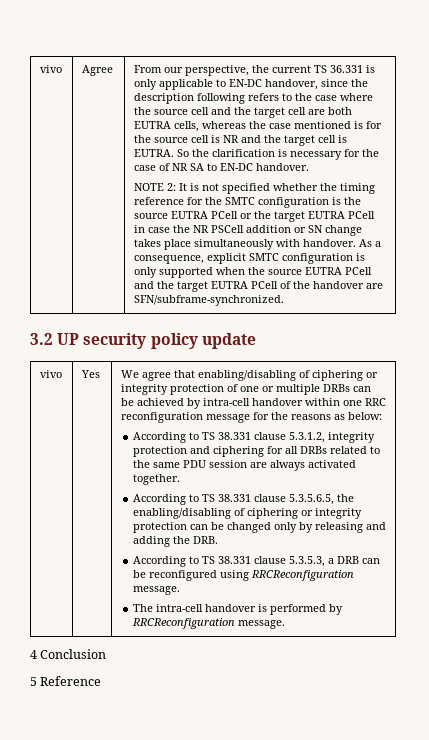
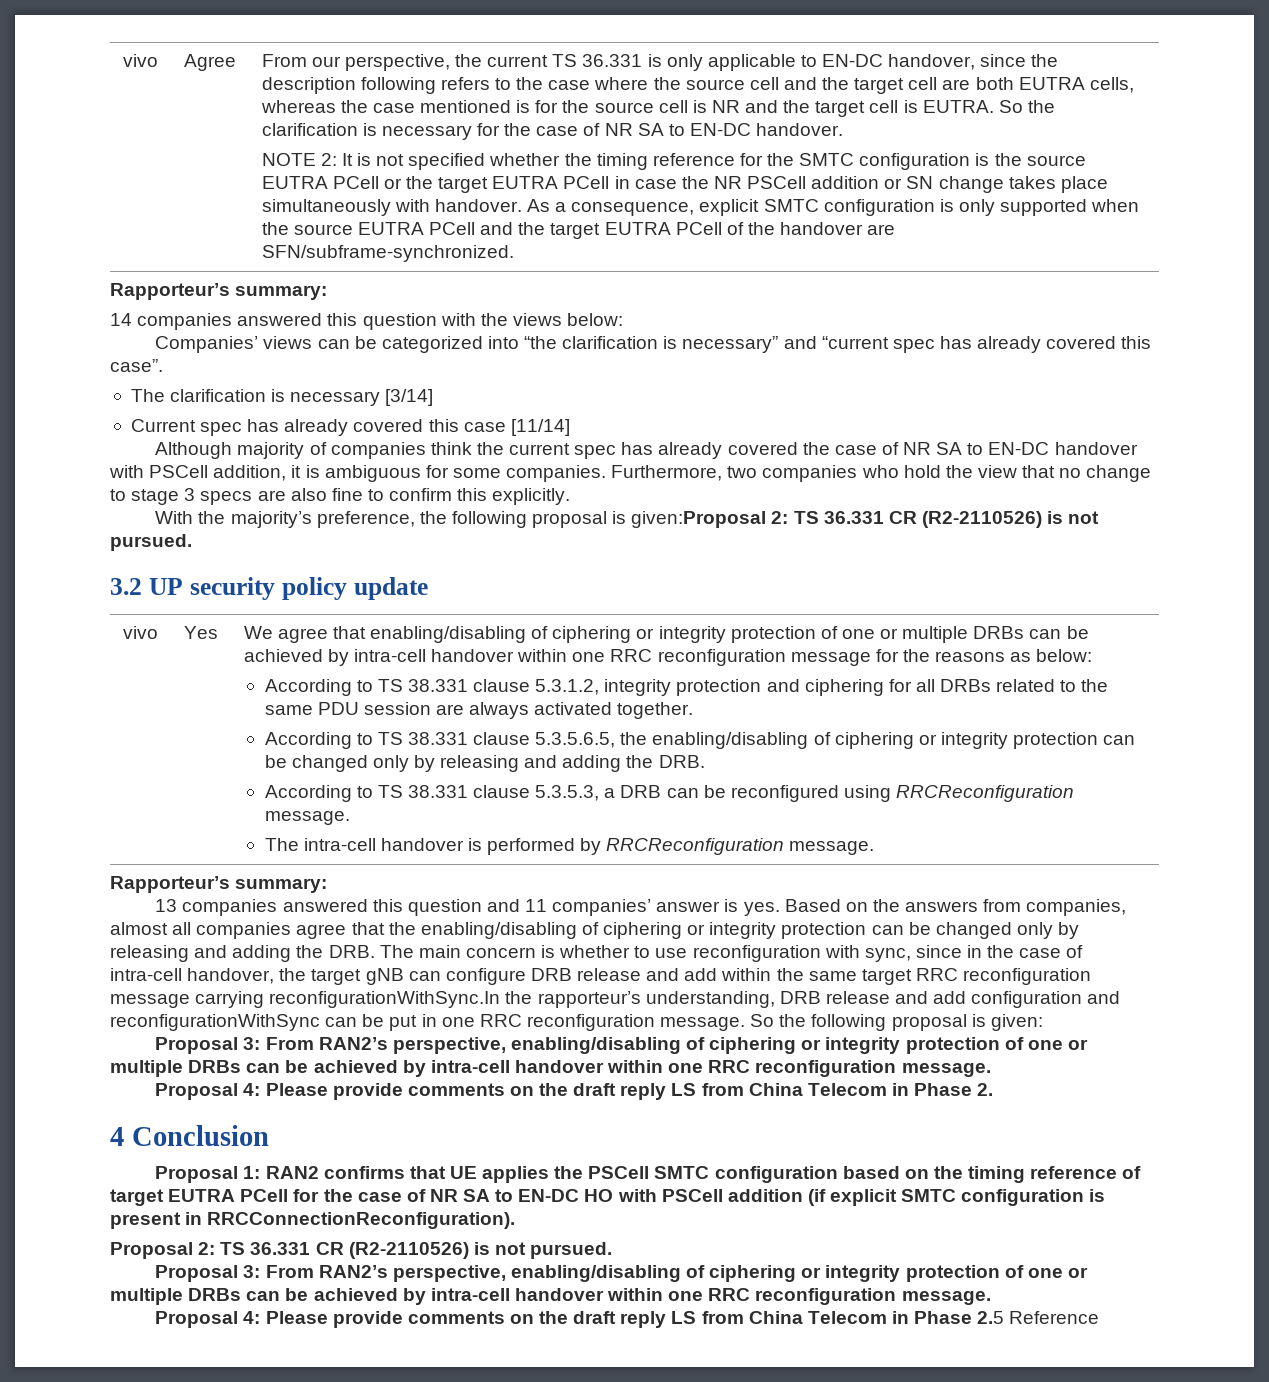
  As a consequence, explicit SMTC configuration is only supported when the source EUTRA PCell and the target EUTRA PCell of the handover are SFN/subframe-synchronized.
+ Rapporteur’s summary:
+ 14 companies answered this question with the views below:
+ Companies’ views can be categorized into “the clarification is necessary” and “current spec has already covered this case”.
+ The clarification is necessary [3/14]
+ Current spec has already covered this case [11/14]
+ Although majority of companies think the current spec has already covered the case of NR SA to EN-DC handover with PSCell addition, it is ambiguous for some companies. Furthermore, two companies who hold the view that no change to stage 3 specs are also fine to confirm this explicitly.
+ With the majority’s preference, the following proposal is given:Proposal 2: TS 36.331 CR (R2-2110526) is not pursued.
  The intra-cell handover is performed by RRCReconfiguration message.
+ Rapporteur’s summary:
+ 13 companies answered this question and 11 companies’ answer is yes. Based on the answers from companies, almost all companies agree that the enabling/disabling of ciphering or integrity protection can be changed only by releasing and adding the DRB. The main concern is whether to use reconfiguration with sync, since in the case of intra-cell handover, the target gNB can configure DRB release and add within the same target RRC reconfiguration message carrying reconfigurationWithSync.In the rapporteur’s understanding, DRB release and add configuration and reconfigurationWithSync can be put in one RRC reconfiguration message. So the following proposal is given:
+ Proposal 3: From RAN2’s perspective, enabling/disabling of ciphering or integrity protection of one or multiple DRBs can be achieved by intra-cell handover within one RRC reconfiguration message.
+ Proposal 4: Please provide comments on the draft reply LS from China Telecom in Phase 2.
  4 Conclusion
- 5 Reference
+ Proposal 1: RAN2 confirms that UE applies the PSCell SMTC configuration based on the timing reference of target EUTRA PCell for the case of NR SA to EN-DC HO with PSCell addition (if explicit SMTC configuration is present in RRCConnectionReconfiguration).
+ Proposal 2: TS 36.331 CR (R2-2110526) is not pursued.
+ Proposal 3: From RAN2’s perspective, enabling/disabling of ciphering or integrity protection of one or multiple DRBs can be achieved by intra-cell handover within one RRC reconfiguration message.
+ Proposal 4: Please provide comments on the draft reply LS from China Telecom in Phase 2.5 Reference

